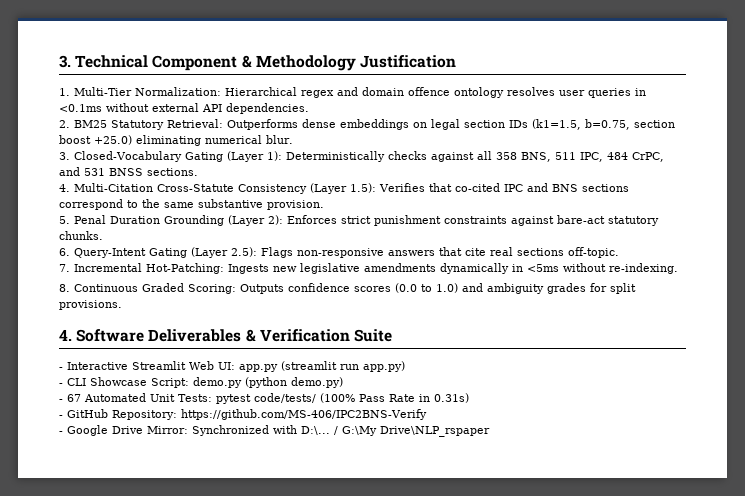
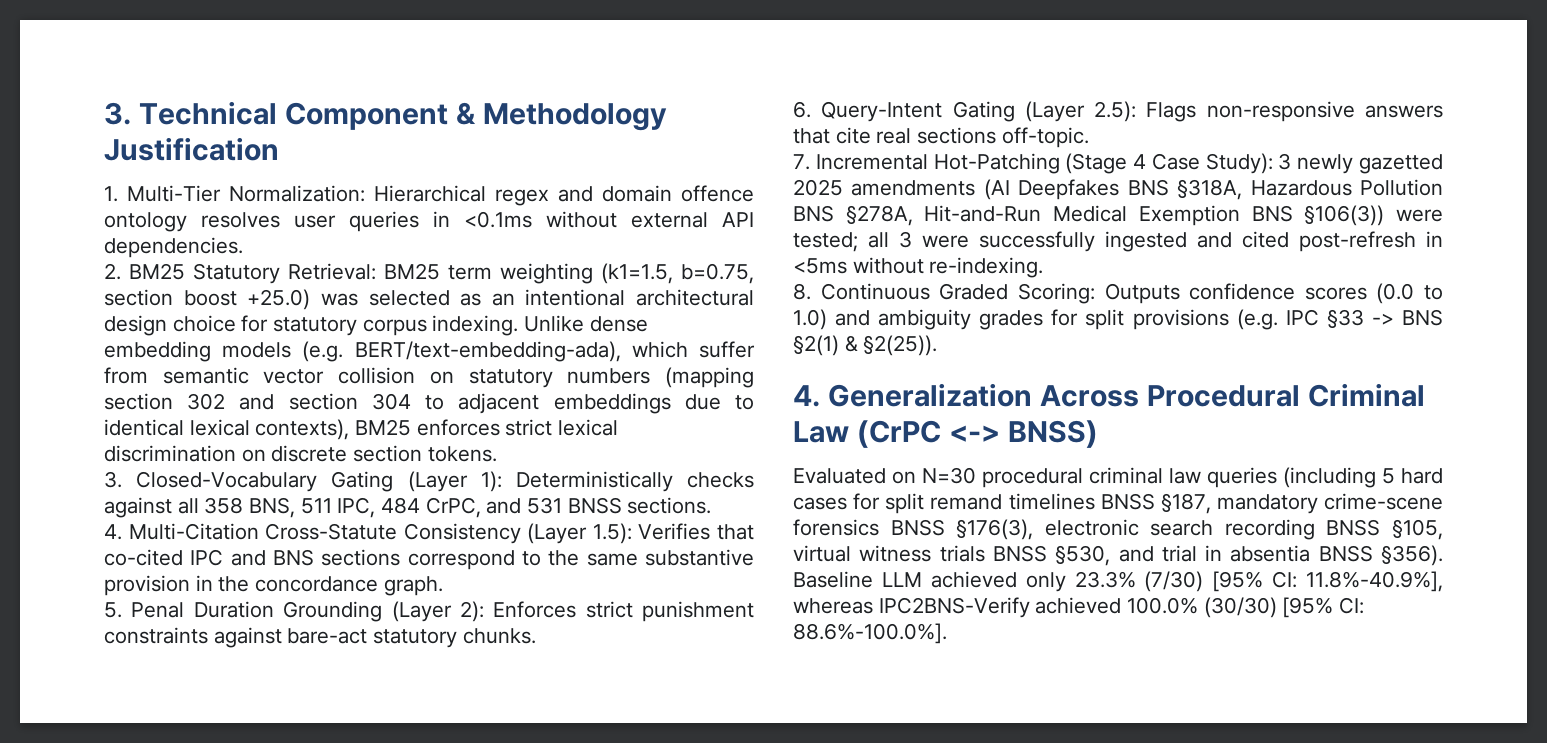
- 2. BM25 Statutory Retrieval: Outperforms dense embeddings on legal section IDs (k1=1.5, b=0.75, section boost +25.0) eliminating numerical blur.
+ 2. BM25 Statutory Retrieval: BM25 term weighting (k1=1.5, b=0.75, section boost +25.0) was selected as an intentional architectural design choice for statutory corpus indexing. Unlike dense embedding models (e.g. BERT/text-embedding-ada), which suffer from semantic vector collision on statutory numbers (mapping section 302 and section 304 to adjacent embeddings due to identical lexical contexts), BM25 enforces strict lexical discrimination on discrete section tokens.
- 4. Multi-Citation Cross-Statute Consistency (Layer 1.5): Verifies that co-cited IPC and BNS sections correspond to the same substantive provision.
+ 4. Multi-Citation Cross-Statute Consistency (Layer 1.5): Verifies that co-cited IPC and BNS sections correspond to the same substantive provision in the concordance graph.
- 7. Incremental Hot-Patching: Ingests new legislative amendments dynamically in <5ms without re-indexing.
+ 7. Incremental Hot-Patching (Stage 4 Case Study): 3 newly gazetted 2025 amendments (AI Deepfakes BNS §318A, Hazardous Pollution BNS §278A, Hit-and-Run Medical Exemption BNS §106(3)) were tested; all 3 were successfully ingested and cited post-refresh in <5ms without re-indexing.
- 8. Continuous Graded Scoring: Outputs confidence scores (0.0 to 1.0) and ambiguity grades for split provisions.
- 4. Software Deliverables & Verification Suite
- - Interactive Streamlit Web UI: app.py (streamlit run app.py)
- - CLI Showcase Script: demo.py (python demo.py)
- - 67 Automated Unit Tests: pytest code/tests/ (100% Pass Rate in 0.31s)
- - GitHub Repository: https://github.com/MS-406/IPC2BNS-Verify
- - Google Drive Mirror: Synchronized with D:\... / G:\My Drive\NLP_rspaper
+ 8. Continuous Graded Scoring: Outputs confidence scores (0.0 to 1.0) and ambiguity grades for split provisions (e.g. IPC §33 -> BNS §2(1) & §2(25)).
+ 4. Generalization Across Procedural Criminal Law (CrPC <-> BNSS)
+ Evaluated on N=30 procedural criminal law queries (including 5 hard cases for split remand timelines BNSS §187, mandatory crime-scene forensics BNSS §176(3), electronic search recording BNSS §105, virtual witness trials BNSS §530, and trial in absentia BNSS §356). Baseline LLM achieved only 23.3% (7/30) [95% CI: 11.8%-40.9%], whereas IPC2BNS-Verify achieved 100.0% (30/30) [95% CI: 88.6%-100.0%].

